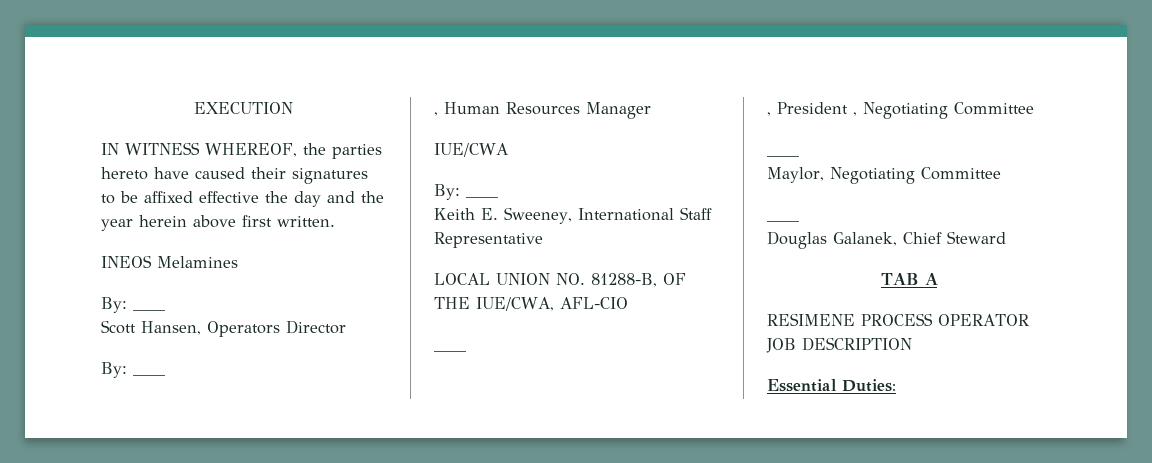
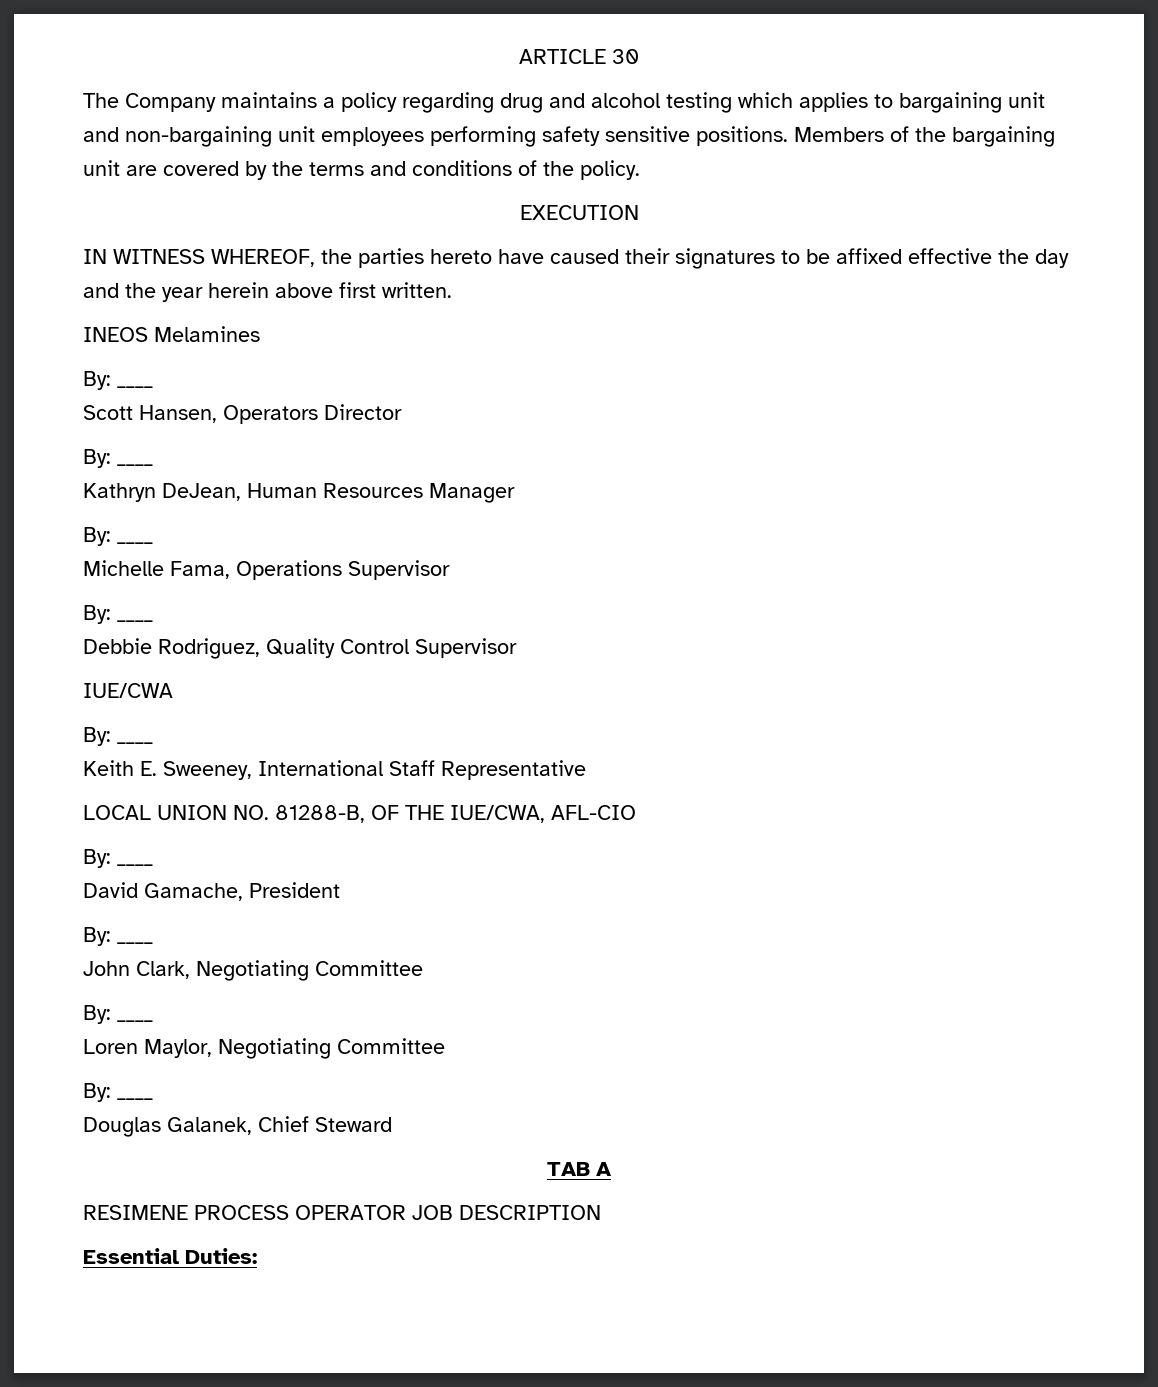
+ ARTICLE 30
+ The Company maintains a policy regarding drug and alcohol testing which applies to bargaining unit and non-bargaining unit employees performing safety sensitive positions. Members of the bargaining unit are covered by the terms and conditions of the policy.
- , Human Resources Manager
+ Kathryn DeJean, Human Resources Manager
+ By: ____
+ Michelle Fama, Operations Supervisor
+ By: ____
+ Debbie Rodriguez, Quality Control Supervisor
  LOCAL UNION NO. 81288-B, OF THE IUE/CWA, AFL-CIO
- ____
- , President , Negotiating Committee
- ____
- Maylor, Negotiating Committee
- ____
+ By: ____
+ David Gamache, President
+ By: ____
+ John Clark, Negotiating Committee
+ By: ____
+ Loren Maylor, Negotiating Committee
+ By: ____

